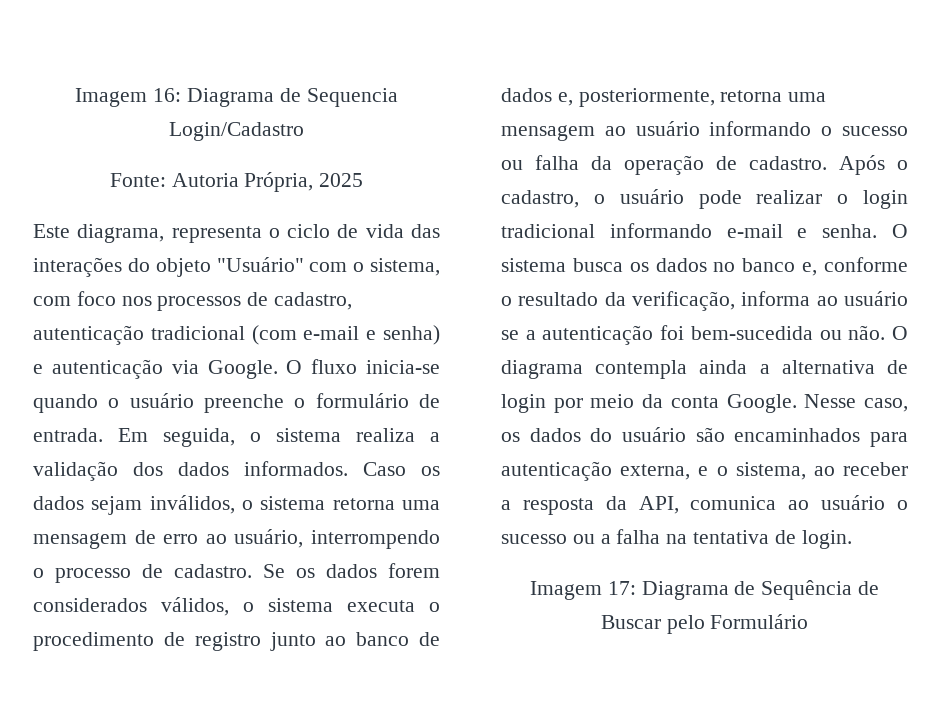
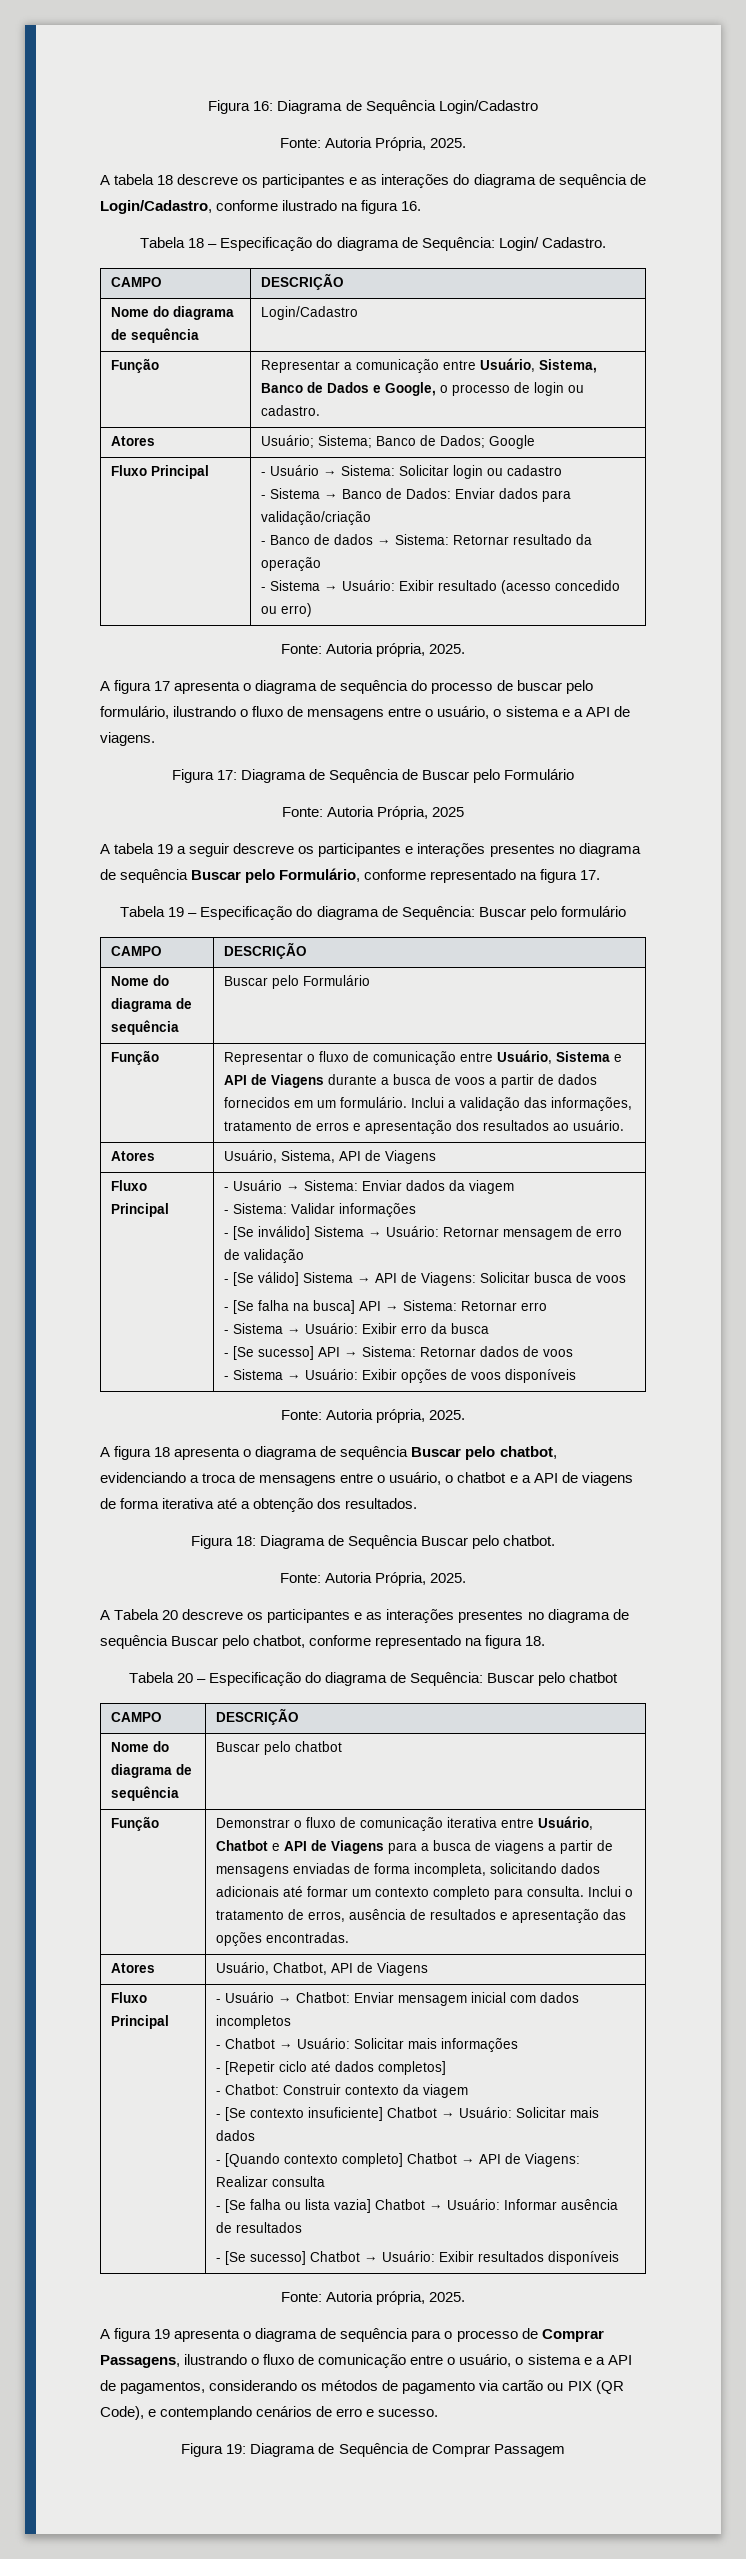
- Imagem 16: Diagrama de Sequencia Login/Cadastro
- Fonte: Autoria Própria, 2025
- Este diagrama, representa o ciclo de vida das interações do objeto "Usuário" com o sistema, com foco nos processos de cadastro, autenticação tradicional (com e-mail e senha) e autenticação via Google. O fluxo inicia-se quando o usuário preenche o formulário de entrada. Em seguida, o sistema realiza a validação dos dados informados. Caso os dados sejam inválidos, o sistema retorna uma mensagem de erro ao usuário, interrompendo o processo de cadastro. Se os dados forem considerados válidos, o sistema executa o procedimento de registro junto ao banco de dados e, posteriormente, retorna uma mensagem ao usuário informando o sucesso ou falha da operação de cadastro. Após o cadastro, o usuário pode realizar o login tradicional informando e-mail e senha. O sistema busca os dados no banco e, conforme o resultado da verificação, informa ao usuário se a autenticação foi bem-sucedida ou não. O diagrama contempla ainda a alternativa de login por meio da conta Google. Nesse caso, os dados do usuário são encaminhados para autenticação externa, e o sistema, ao receber a resposta da API, comunica ao usuário o sucesso ou a falha na tentativa de login.
- Imagem 17: Diagrama de Sequência de Buscar pelo Formulário
+ Figura 16: Diagrama de Sequência Login/Cadastro
+ Fonte: Autoria Própria, 2025.
+ A tabela 18 descreve os participantes e as interações do diagrama de sequência de Login/Cadastro, conforme ilustrado na figura 16.
+ Tabela 18 – Especificação do diagrama de Sequência: Login/ Cadastro.
+ CAMPO | DESCRIÇÃO
+ Nome do diagrama de sequência | Login/Cadastro
+ Função | Representar a comunicação entre Usuário, Sistema, Banco de Dados e Google, o processo de login ou cadastro.
+ Atores | Usuário; Sistema; Banco de Dados; Google
+ Fluxo Principal | - Usuário → Sistema: Solicitar login ou cadastro
+ - Sistema → Banco de Dados: Enviar dados para validação/criação
+ - Banco de dados → Sistema: Retornar resultado da operação
+ - Sistema → Usuário: Exibir resultado (acesso concedido ou erro)
+ Fonte: Autoria própria, 2025.
+ A figura 17 apresenta o diagrama de sequência do processo de buscar pelo formulário, ilustrando o fluxo de mensagens entre o usuário, o sistema e a API de viagens.
+ Figura 17: Diagrama de Sequência de Buscar pelo Formulário
+ Fonte: Autoria Própria, 2025
+ A tabela 19 a seguir descreve os participantes e interações presentes no diagrama de sequência Buscar pelo Formulário, conforme representado na figura 17.
+ Tabela 19 – Especificação do diagrama de Sequência: Buscar pelo formulário
+ CAMPO | DESCRIÇÃO
+ Nome do diagrama de sequência | Buscar pelo Formulário
+ Função | Representar o fluxo de comunicação entre Usuário, Sistema e API de Viagens durante a busca de voos a partir de dados fornecidos em um formulário. Inclui a validação das informações, tratamento de erros e apresentação dos resultados ao usuário.
+ Atores | Usuário, Sistema, API de Viagens
+ Fluxo Principal | - Usuário → Sistema: Enviar dados da viagem
+ - Sistema: Validar informações
+ - [Se inválido] Sistema → Usuário: Retornar mensagem de erro de validação
+ - [Se válido] Sistema → API de Viagens: Solicitar busca de voos
+ - [Se falha na busca] API → Sistema: Retornar erro
+ - Sistema → Usuário: Exibir erro da busca
+ - [Se sucesso] API → Sistema: Retornar dados de voos
+ - Sistema → Usuário: Exibir opções de voos disponíveis
+ Fonte: Autoria própria, 2025.
+ A figura 18 apresenta o diagrama de sequência Buscar pelo chatbot, evidenciando a troca de mensagens entre o usuário, o chatbot e a API de viagens de forma iterativa até a obtenção dos resultados.
+ Figura 18: Diagrama de Sequência Buscar pelo chatbot.
+ Fonte: Autoria Própria, 2025.
+ A Tabela 20 descreve os participantes e as interações presentes no diagrama de sequência Buscar pelo chatbot, conforme representado na figura 18.
+ Tabela 20 – Especificação do diagrama de Sequência: Buscar pelo chatbot
+ CAMPO | DESCRIÇÃO
+ Nome do diagrama de sequência | Buscar pelo chatbot
+ Função | Demonstrar o fluxo de comunicação iterativa entre Usuário, Chatbot e API de Viagens para a busca de viagens a partir de mensagens enviadas de forma incompleta, solicitando dados adicionais até formar um contexto completo para consulta. Inclui o tratamento de erros, ausência de resultados e apresentação das opções encontradas.
+ Atores | Usuário, Chatbot, API de Viagens
+ Fluxo Principal | - Usuário → Chatbot: Enviar mensagem inicial com dados incompletos
+ - Chatbot → Usuário: Solicitar mais informações
+ - [Repetir ciclo até dados completos]
+ - Chatbot: Construir contexto da viagem
+ - [Se contexto insuficiente] Chatbot → Usuário: Solicitar mais dados
+ - [Quando contexto completo] Chatbot → API de Viagens: Realizar consulta
+ - [Se falha ou lista vazia] Chatbot → Usuário: Informar ausência de resultados
+ - [Se sucesso] Chatbot → Usuário: Exibir resultados disponíveis
+ Fonte: Autoria própria, 2025.
+ A figura 19 apresenta o diagrama de sequência para o processo de Comprar Passagens, ilustrando o fluxo de comunicação entre o usuário, o sistema e a API de pagamentos, considerando os métodos de pagamento via cartão ou PIX (QR Code), e contemplando cenários de erro e sucesso.
+ Figura 19: Diagrama de Sequência de Comprar Passagem

